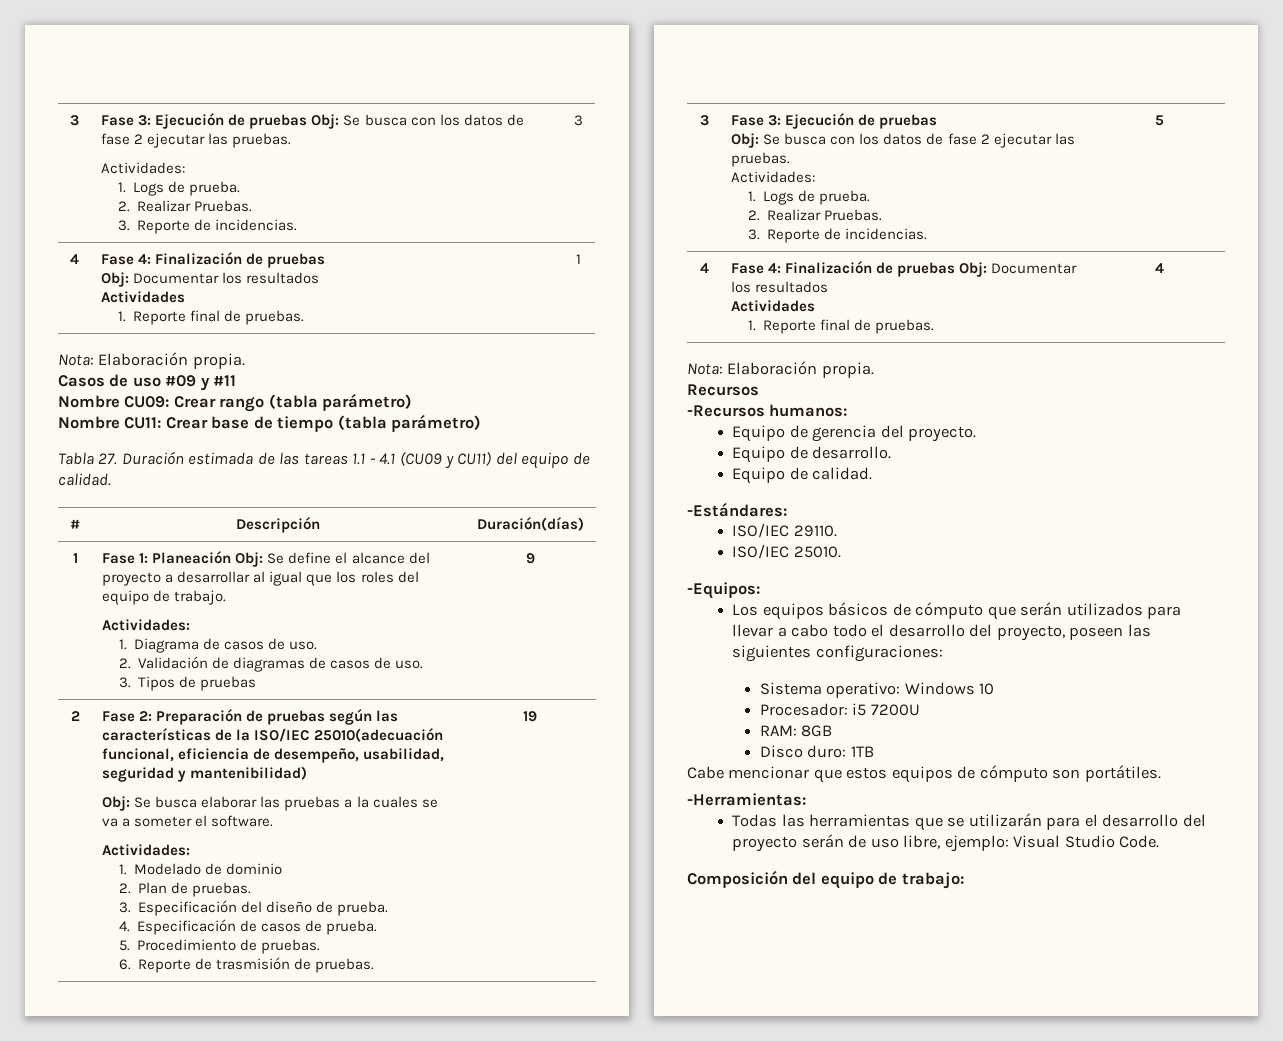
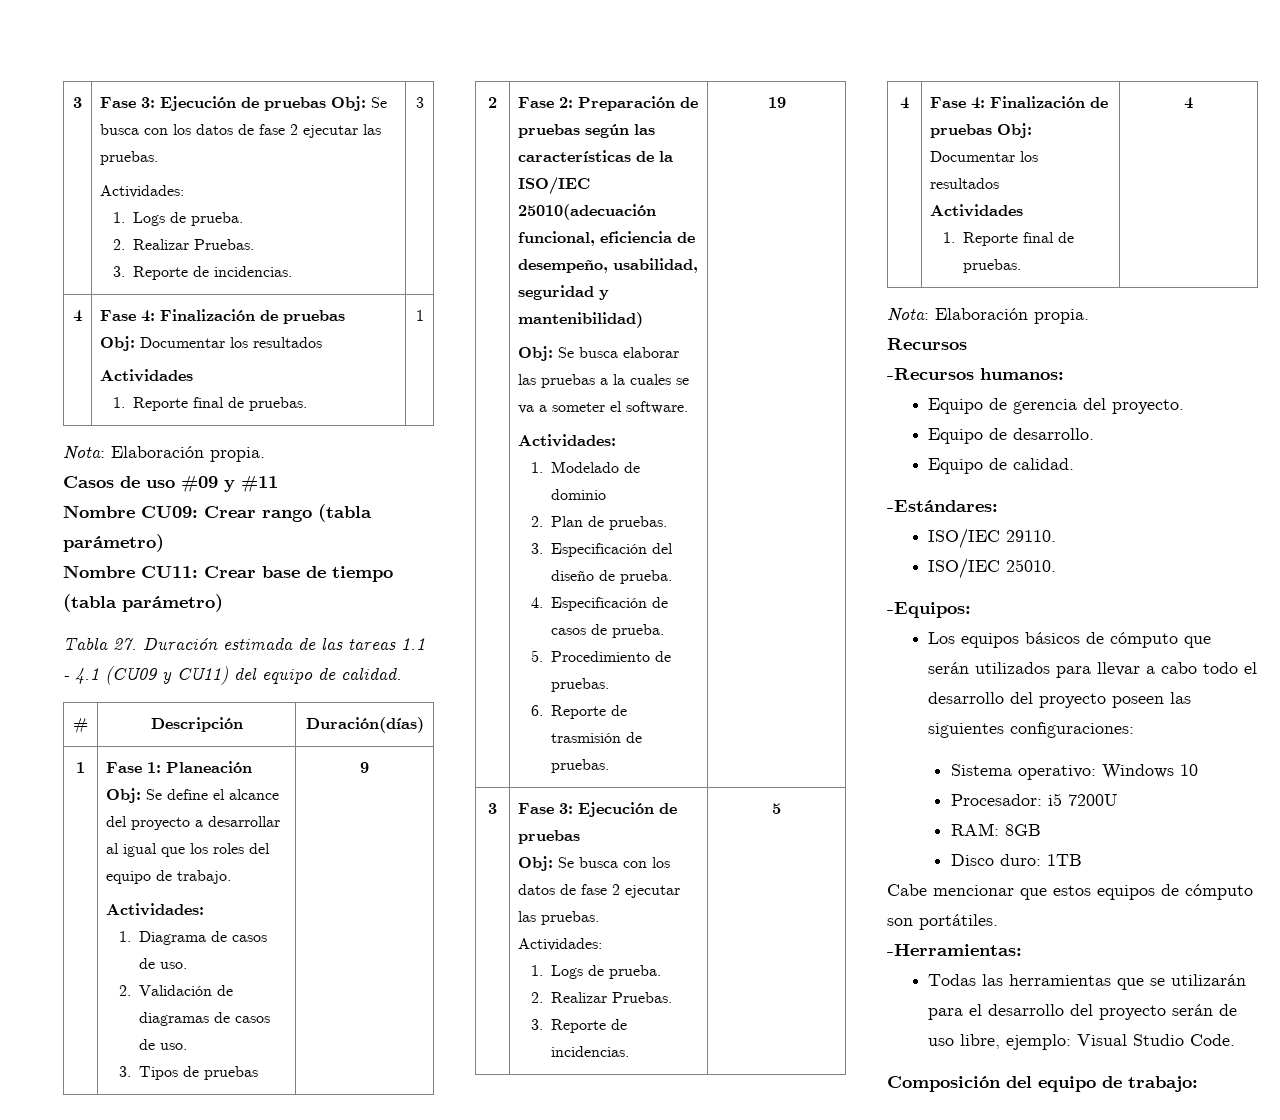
- Los equipos básicos de cómputo que serán utilizados para llevar a cabo todo el desarrollo del proyecto, poseen las siguientes configuraciones:
+ Los equipos básicos de cómputo que serán utilizados para llevar a cabo todo el desarrollo del proyecto poseen las siguientes configuraciones:

